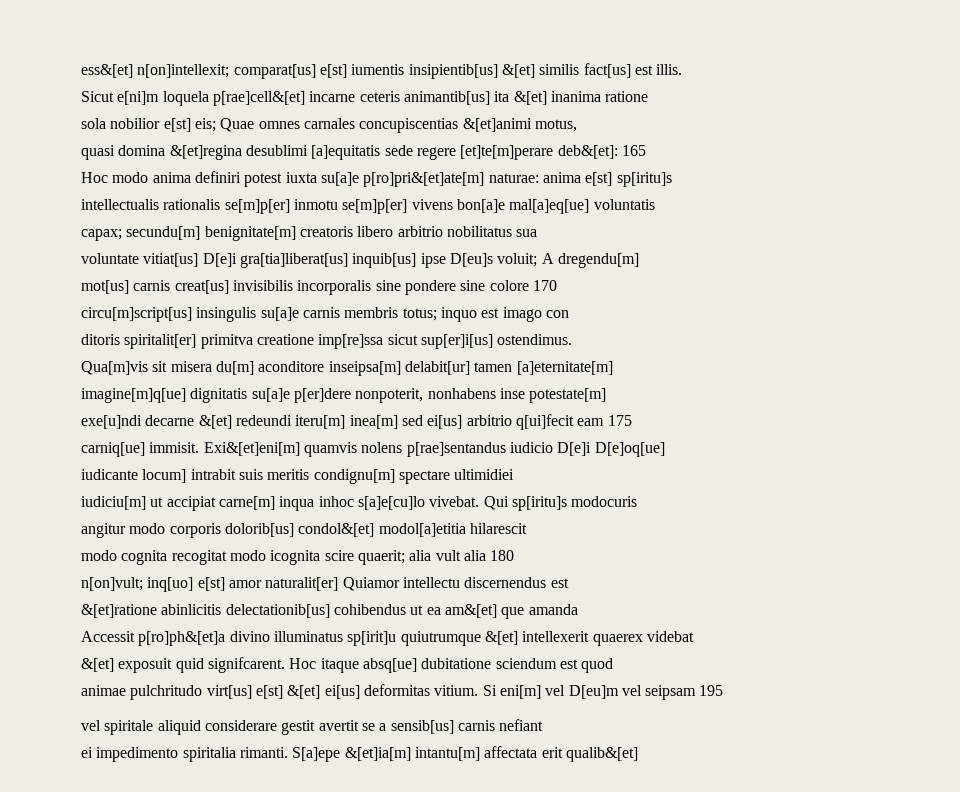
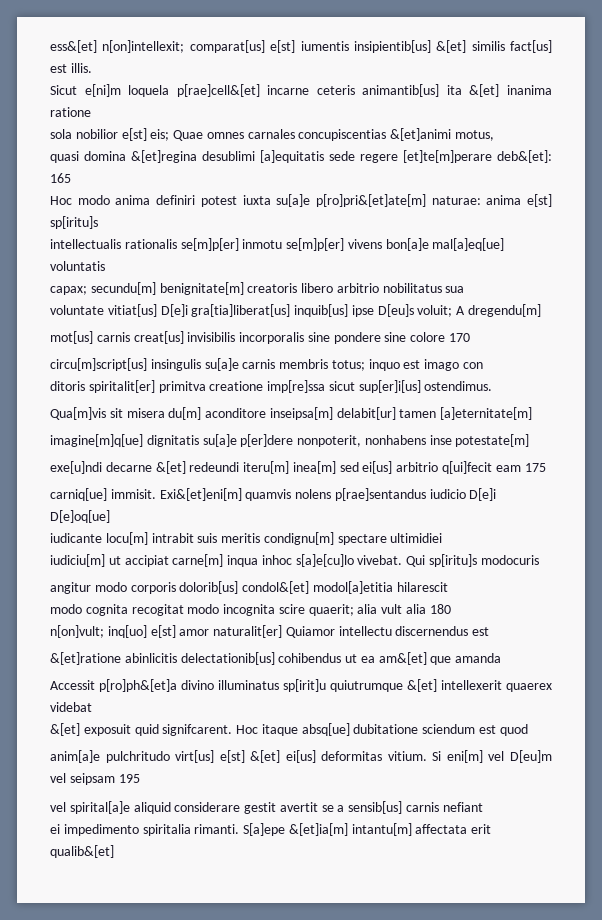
- iudicante locum] intrabit suis meritis condignu[m] spectare ultimidiei
+ iudicante locu[m] intrabit suis meritis condignu[m] spectare ultimidiei
- modo cognita recogitat modo icognita scire quaerit; alia vult alia 180
+ modo cognita recogitat modo incognita scire quaerit; alia vult alia 180
- animae pulchritudo virt[us] e[st] &[et] ei[us] deformitas vitium.
+ anim[a]e pulchritudo virt[us] e[st] &[et] ei[us] deformitas vitium.
- vel spiritale aliquid considerare gestit avertit se a sensib[us] carnis nefiant
+ vel spirital[a]e aliquid considerare gestit avertit se a sensib[us] carnis nefiant

